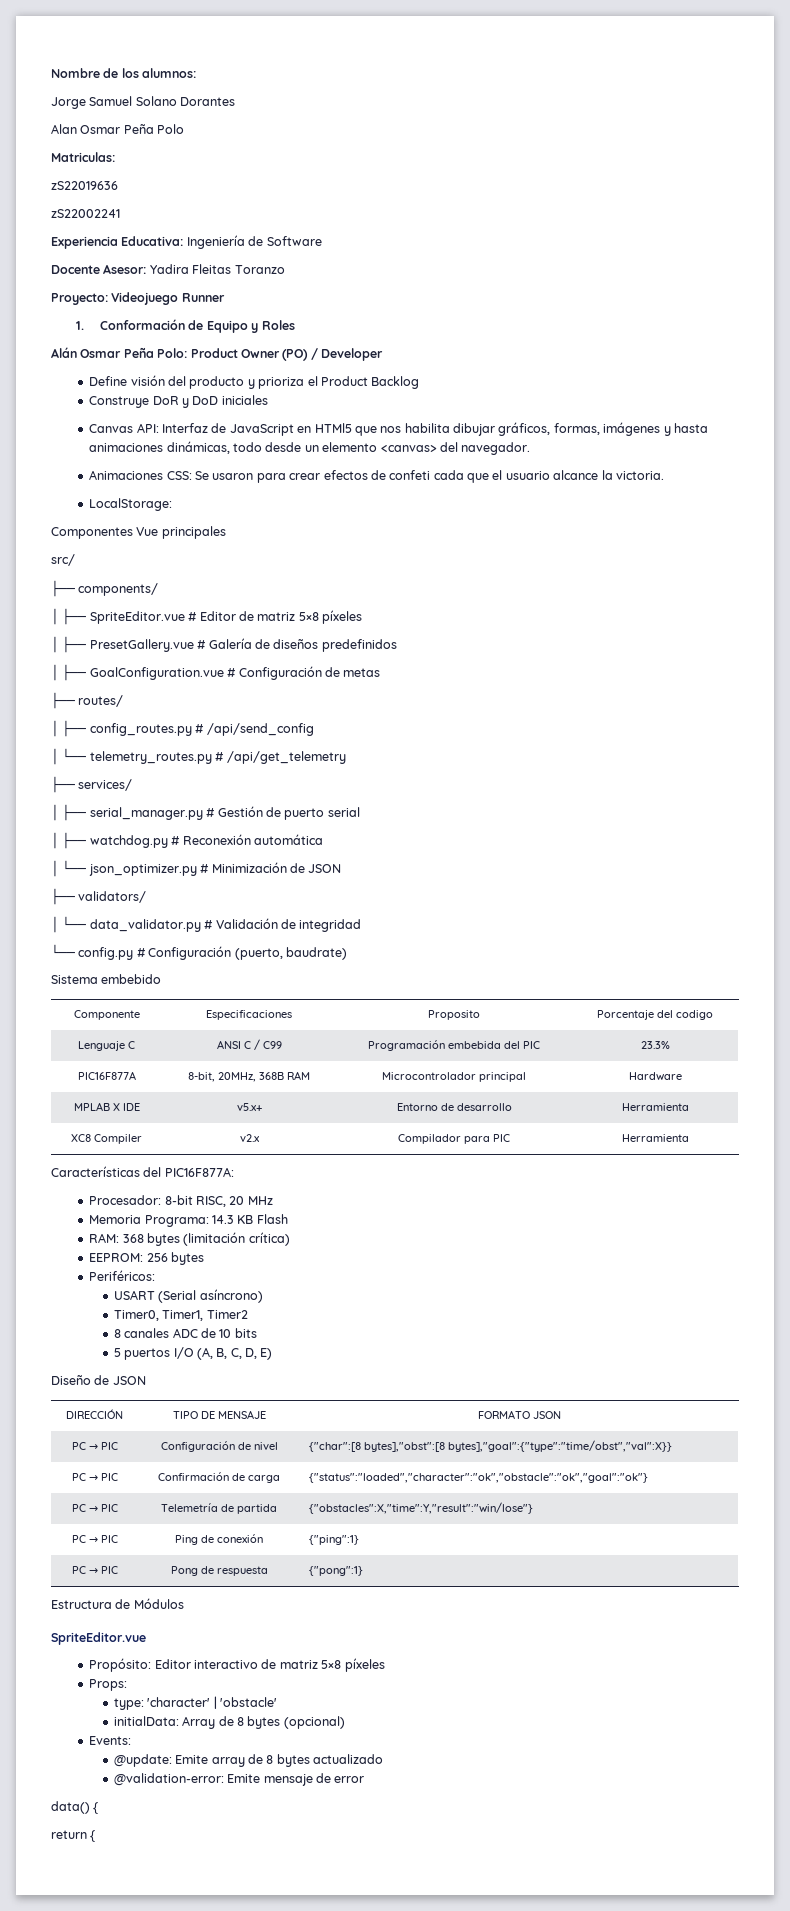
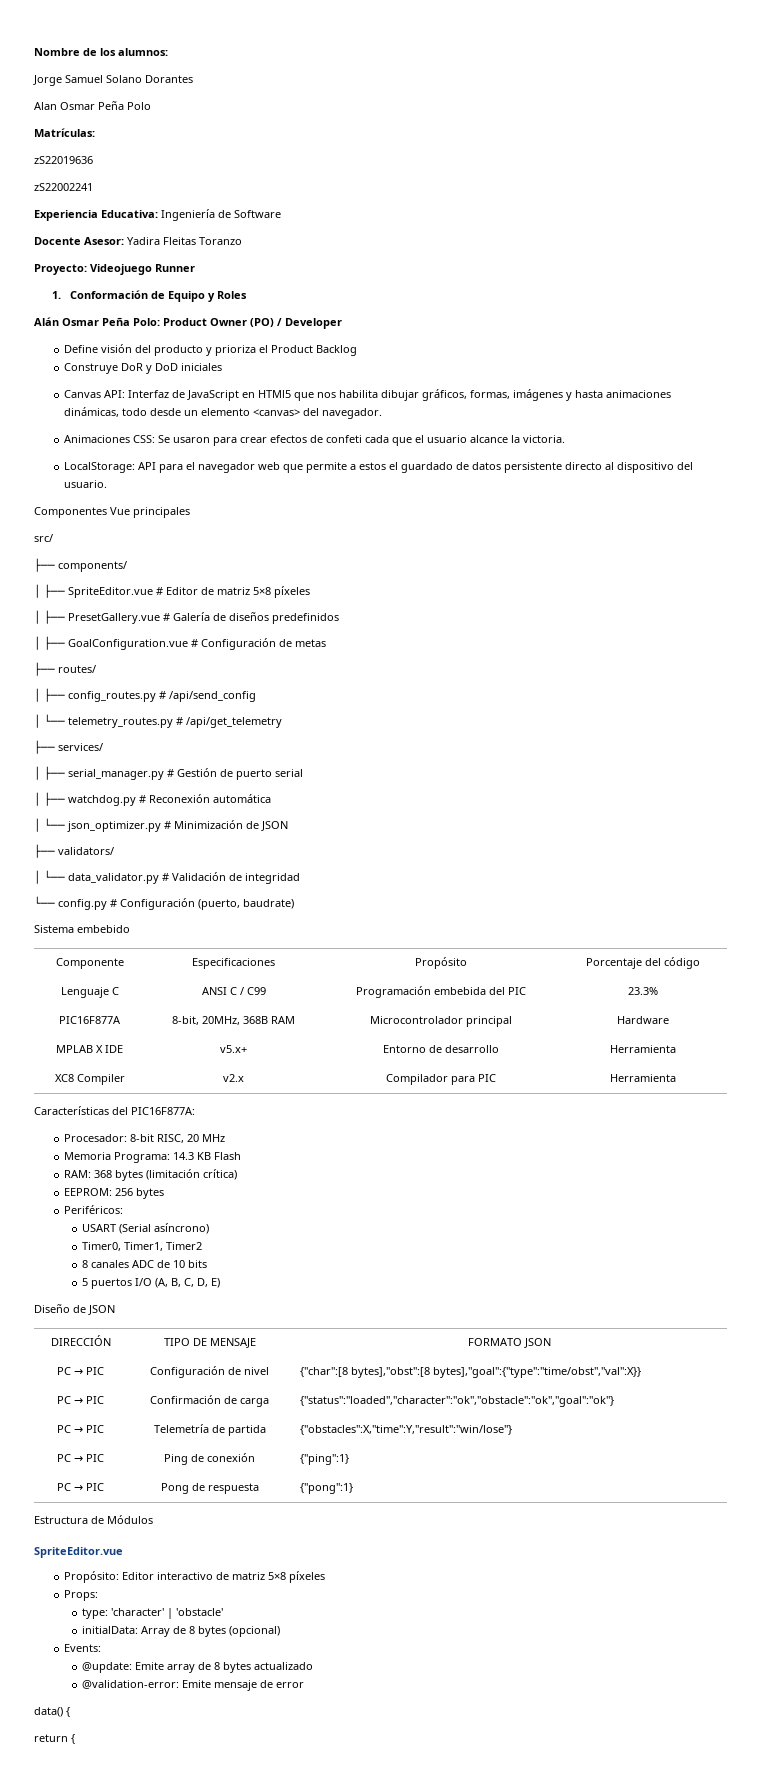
- Matriculas:
+ Matrículas:
- LocalStorage:
+ LocalStorage: API para el navegador web que permite a estos el guardado de datos persistente directo al dispositivo del usuario.
- Componente | Especificaciones | Proposito | Porcentaje del codigo
+ Componente | Especificaciones | Propósito | Porcentaje del código

